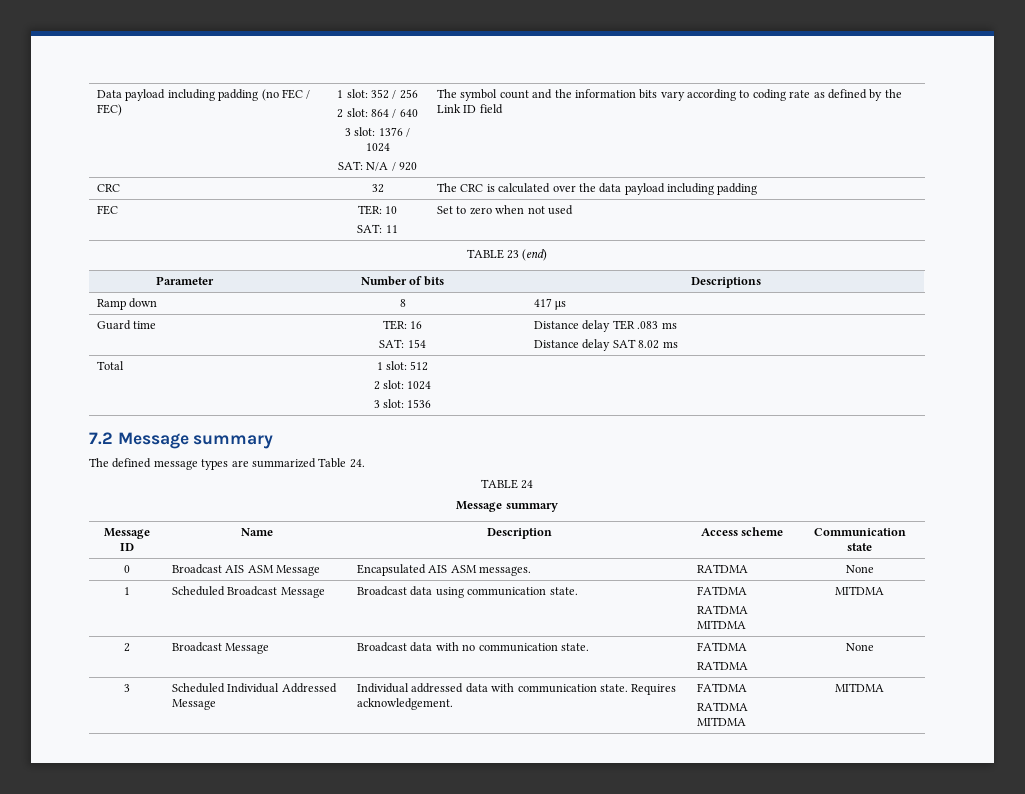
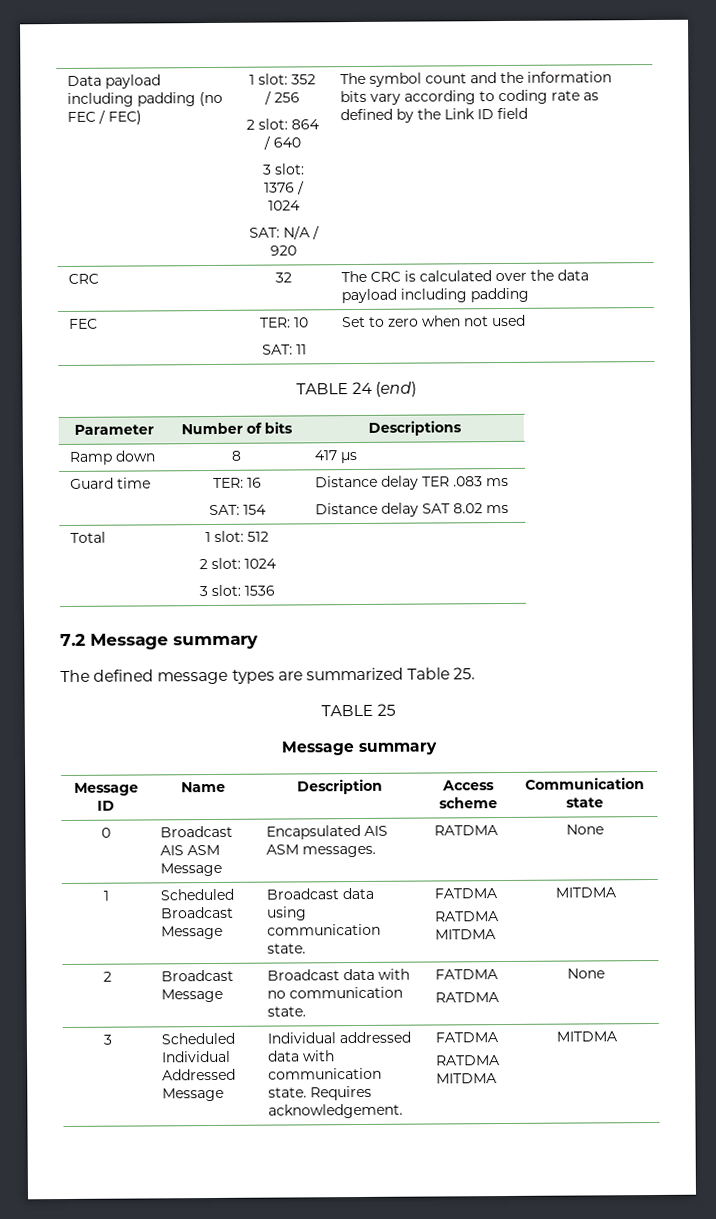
- TABLE 23 (end)
+ TABLE 24 (end)
- The defined message types are summarized Table 24.
- TABLE 24
+ The defined message types are summarized Table 25.
+ TABLE 25

